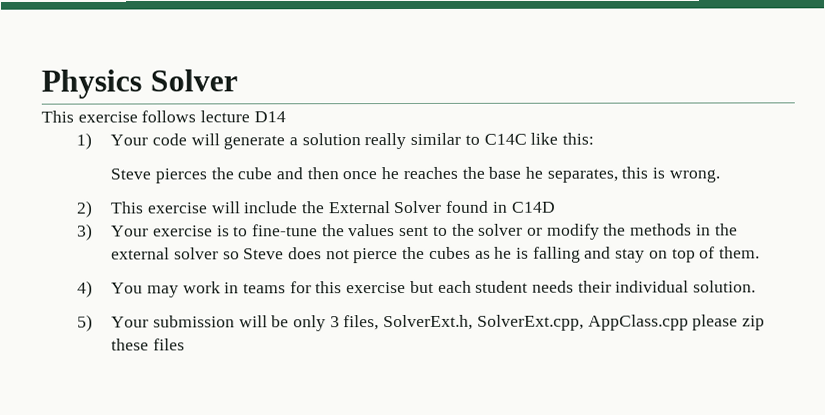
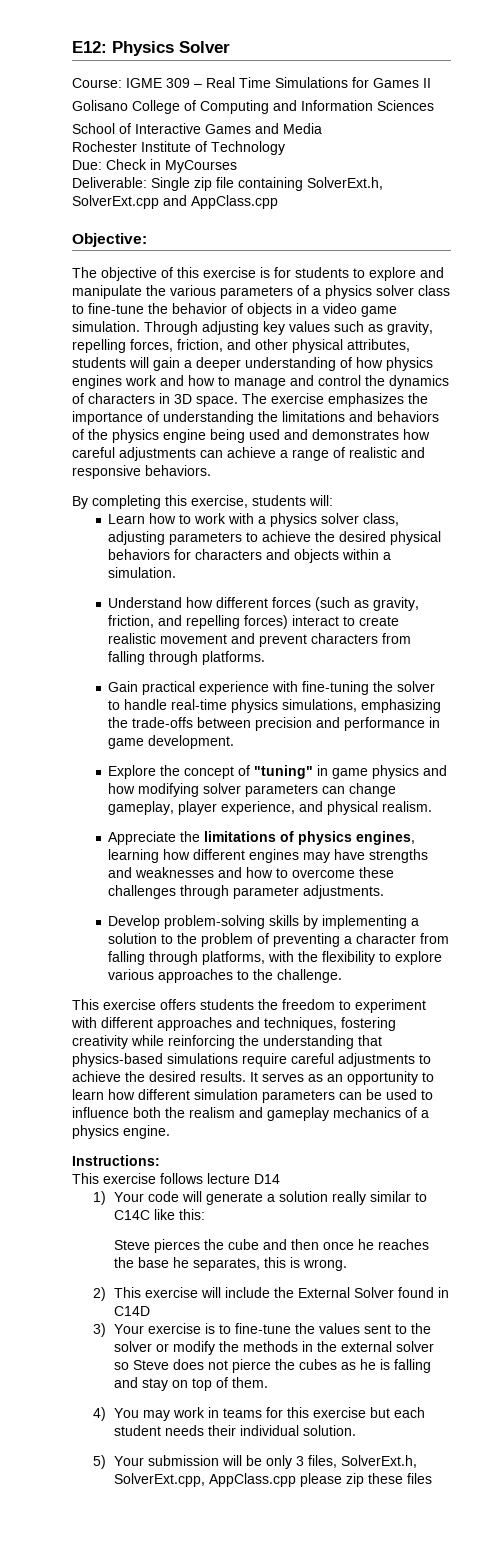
- Physics Solver
+ E12: Physics Solver
+ Course: IGME 309 – Real Time Simulations for Games II
+ Golisano College of Computing and Information Sciences
+ School of Interactive Games and Media
+ Rochester Institute of Technology
+ Due: Check in MyCourses
+ Deliverable: Single zip file containing SolverExt.h, SolverExt.cpp and AppClass.cpp
+ Objective:
+ The objective of this exercise is for students to explore and manipulate the various parameters of a physics solver class to fine-tune the behavior of objects in a video game simulation. Through adjusting key values such as gravity, repelling forces, friction, and other physical attributes, students will gain a deeper understanding of how physics engines work and how to manage and control the dynamics of characters in 3D space. The exercise emphasizes the importance of understanding the limitations and behaviors of the physics engine being used and demonstrates how careful adjustments can achieve a range of realistic and responsive behaviors.
+ By completing this exercise, students will:
+ Learn how to work with a physics solver class, adjusting parameters to achieve the desired physical behaviors for characters and objects within a simulation.
+ Understand how different forces (such as gravity, friction, and repelling forces) interact to create realistic movement and prevent characters from falling through platforms.
+ Gain practical experience with fine-tuning the solver to handle real-time physics simulations, emphasizing the trade-offs between precision and performance in game development.
+ Explore the concept of "tuning" in game physics and how modifying solver parameters can change gameplay, player experience, and physical realism.
+ Appreciate the limitations of physics engines, learning how different engines may have strengths and weaknesses and how to overcome these challenges through parameter adjustments.
+ Develop problem-solving skills by implementing a solution to the problem of preventing a character from falling through platforms, with the flexibility to explore various approaches to the challenge.
+ This exercise offers students the freedom to experiment with different approaches and techniques, fostering creativity while reinforcing the understanding that physics-based simulations require careful adjustments to achieve the desired results. It serves as an opportunity to learn how different simulation parameters can be used to influence both the realism and gameplay mechanics of a physics engine.
+ Instructions:

